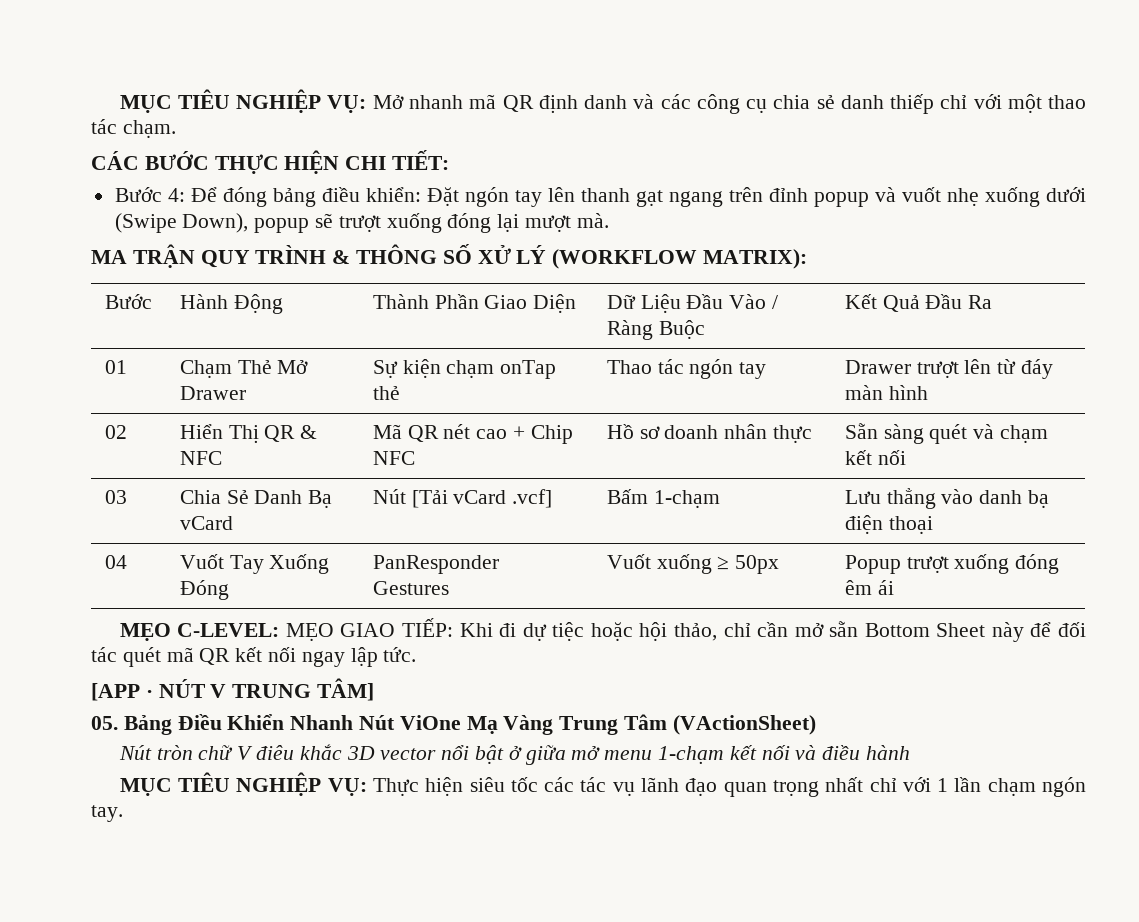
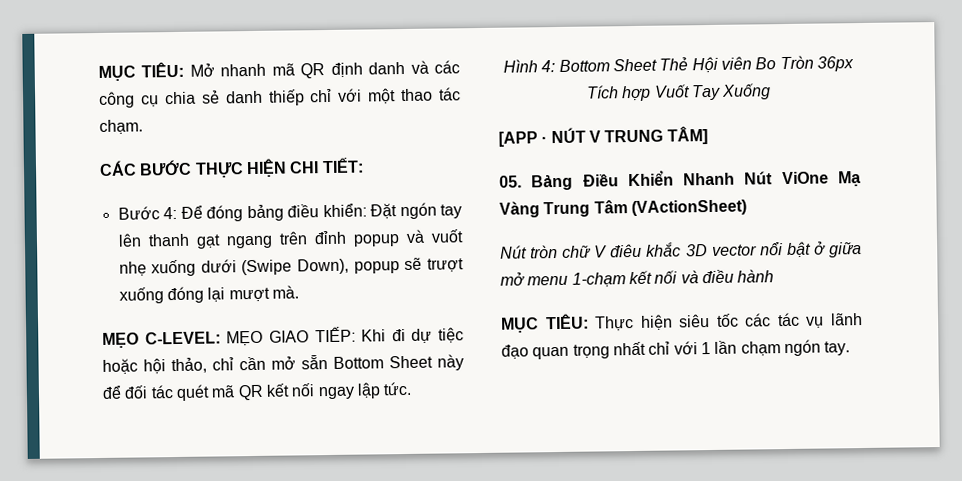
- MỤC TIÊU NGHIỆP VỤ: Mở nhanh mã QR định danh và các công cụ chia sẻ danh thiếp chỉ với một thao tác chạm.
+ MỤC TIÊU: Mở nhanh mã QR định danh và các công cụ chia sẻ danh thiếp chỉ với một thao tác chạm.
- MA TRẬN QUY TRÌNH & THÔNG SỐ XỬ LÝ (WORKFLOW MATRIX):
- Bước | Hành Động | Thành Phần Giao Diện | Dữ Liệu Đầu Vào / Ràng Buộc | Kết Quả Đầu Ra
- 01 | Chạm Thẻ Mở Drawer | Sự kiện chạm onTap thẻ | Thao tác ngón tay | Drawer trượt lên từ đáy màn hình
- 02 | Hiển Thị QR & NFC | Mã QR nét cao + Chip NFC | Hồ sơ doanh nhân thực | Sẵn sàng quét và chạm kết nối
- 03 | Chia Sẻ Danh Bạ vCard | Nút [Tải vCard .vcf] | Bấm 1-chạm | Lưu thẳng vào danh bạ điện thoại
- 04 | Vuốt Tay Xuống Đóng | PanResponder Gestures | Vuốt xuống ≥ 50px | Popup trượt xuống đóng êm ái
+ Hình 4: Bottom Sheet Thẻ Hội viên Bo Tròn 36px Tích hợp Vuốt Tay Xuống
- MỤC TIÊU NGHIỆP VỤ: Thực hiện siêu tốc các tác vụ lãnh đạo quan trọng nhất chỉ với 1 lần chạm ngón tay.
+ MỤC TIÊU: Thực hiện siêu tốc các tác vụ lãnh đạo quan trọng nhất chỉ với 1 lần chạm ngón tay.

